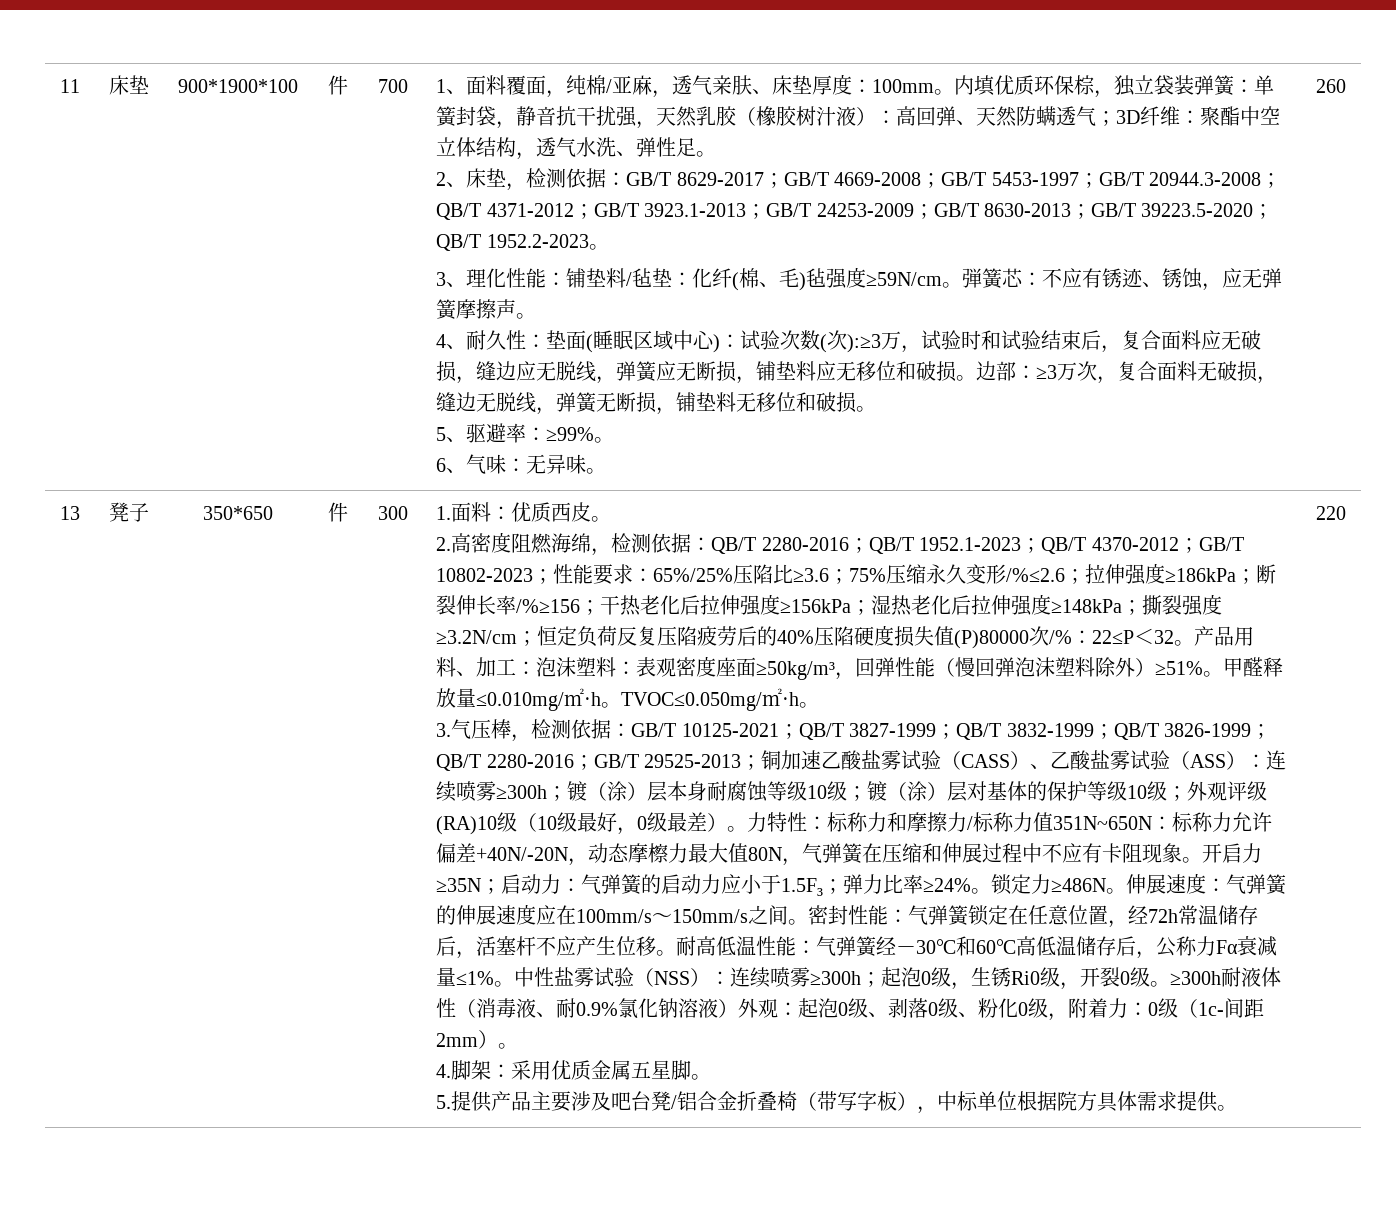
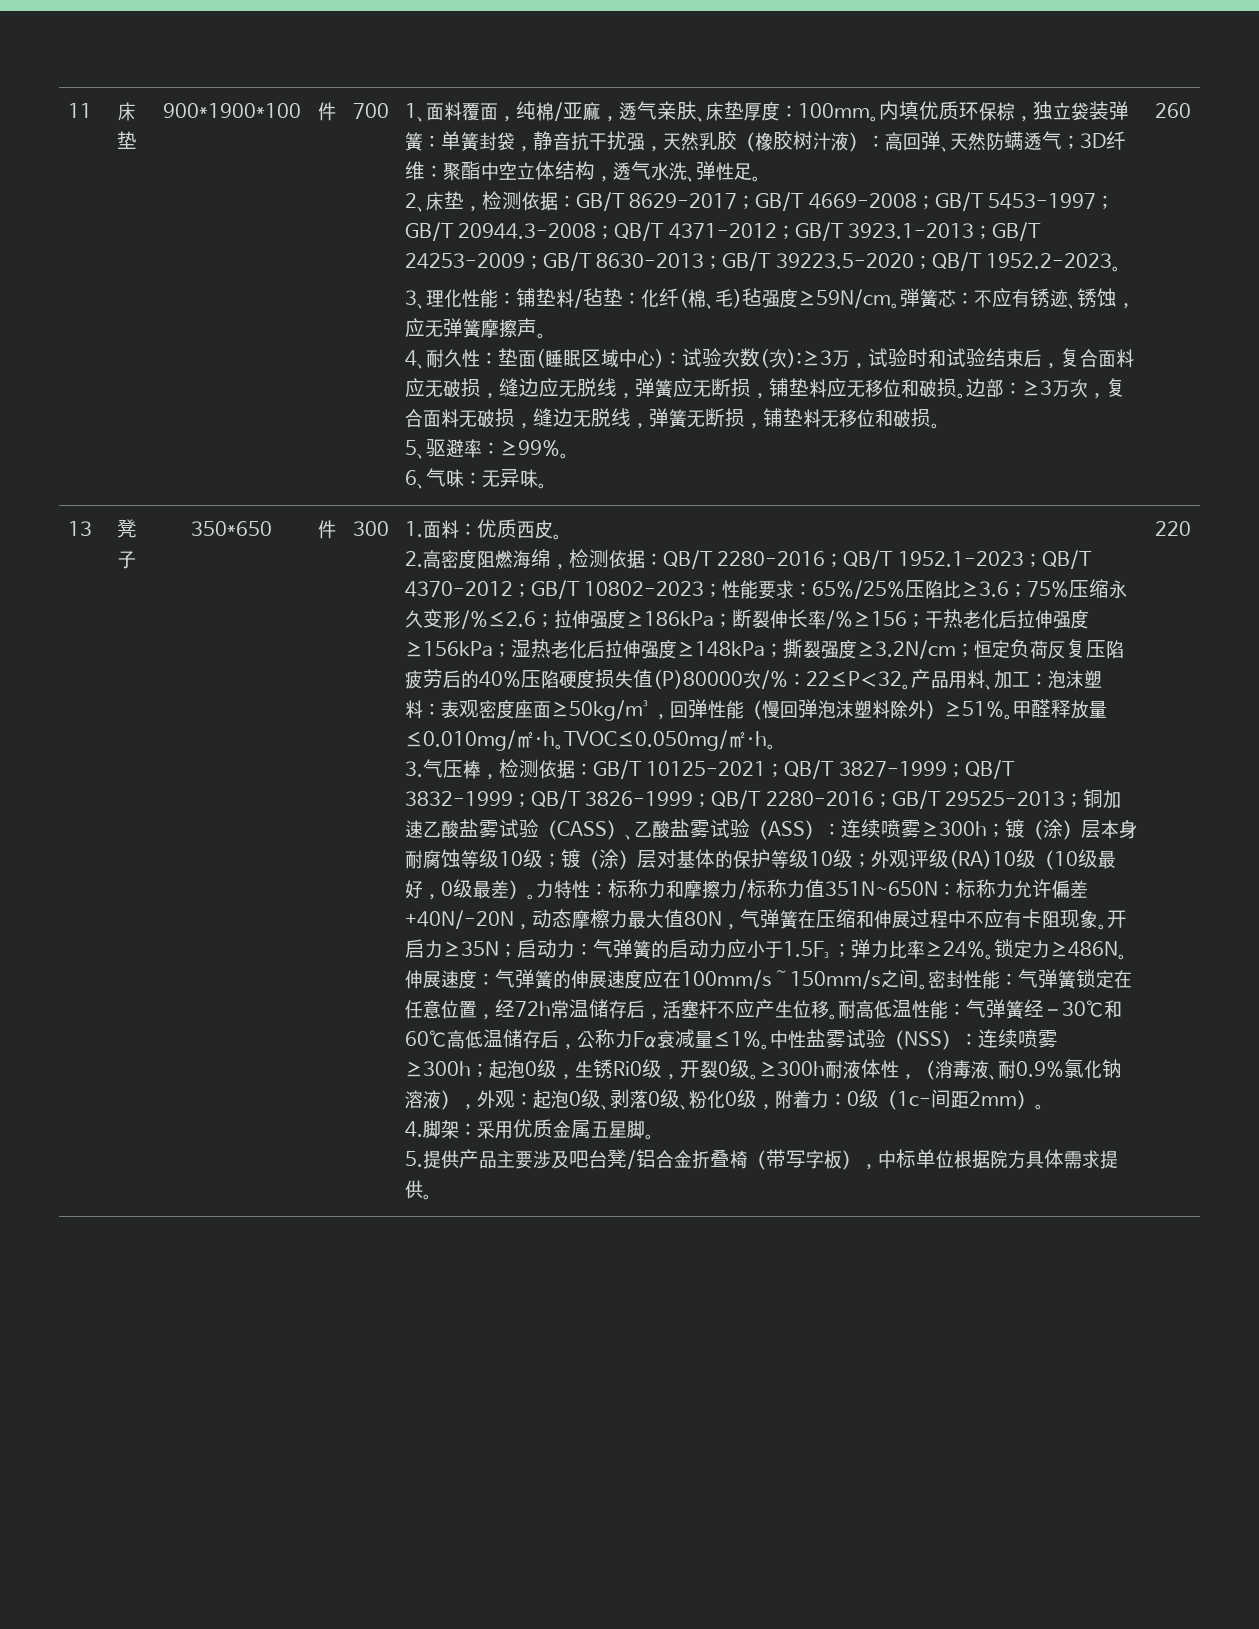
- ≥300h耐液体性（消毒液、耐0.9%氯化钠溶液）外观：起泡0级、剥落0级、粉化0级，附着力：0级（1c-间距2mm）。
+ ≥300h耐液体性，（消毒液、耐0.9%氯化钠溶液），外观：起泡0级、剥落0级、粉化0级，附着力：0级（1c-间距2mm）。

